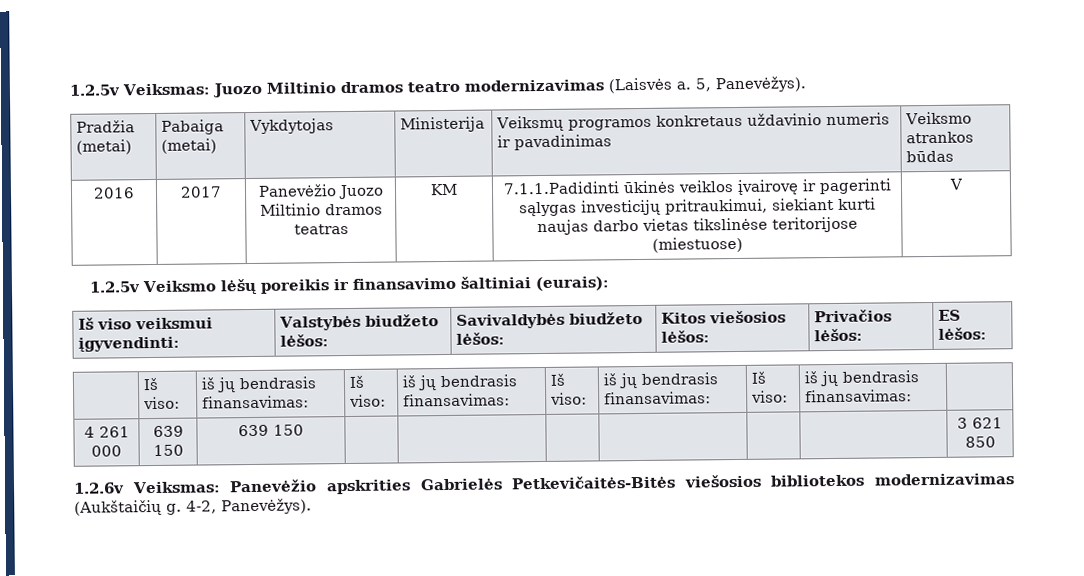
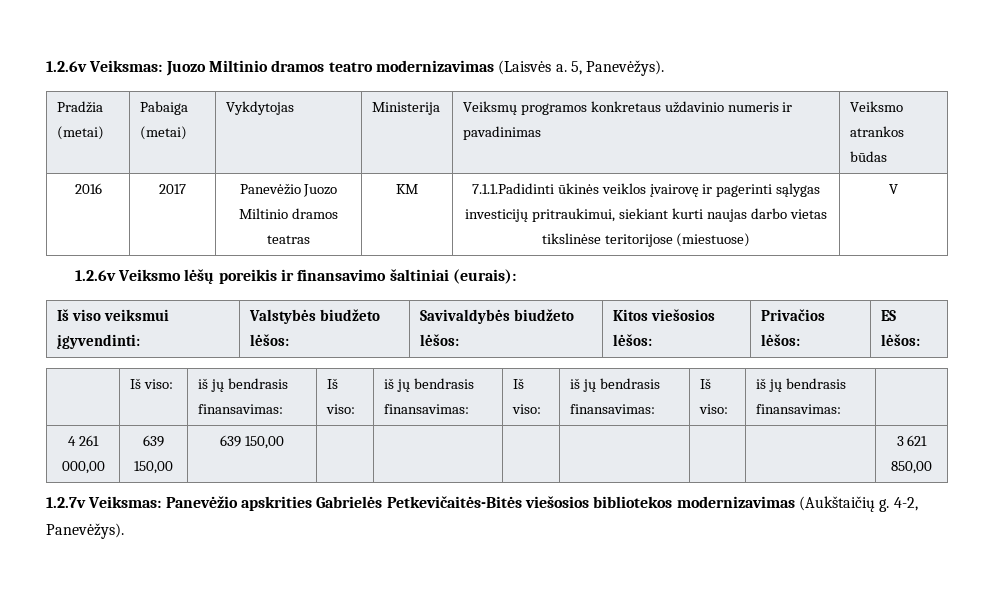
- 1.2.5v Veiksmas: Juozo Miltinio dramos teatro modernizavimas (Laisvės a.
+ 1.2.6v Veiksmas: Juozo Miltinio dramos teatro modernizavimas (Laisvės a.
- 1.2.5v Veiksmo lėšų poreikis ir finansavimo šaltiniai (eurais):
+ 1.2.6v Veiksmo lėšų poreikis ir finansavimo šaltiniai (eurais):
- 4 261 000 | 639 150 | 639 150 | | | | | | | 3 621 850
- 1.2.6v Veiksmas: Panevėžio apskrities Gabrielės Petkevičaitės-Bitės viešosios bibliotekos modernizavimas (Aukštaičių g.
+ 4 261 000,00 | 639 150,00 | 639 150,00 | | | | | | | 3 621 850,00
+ 1.2.7v Veiksmas: Panevėžio apskrities Gabrielės Petkevičaitės-Bitės viešosios bibliotekos modernizavimas (Aukštaičių g.

